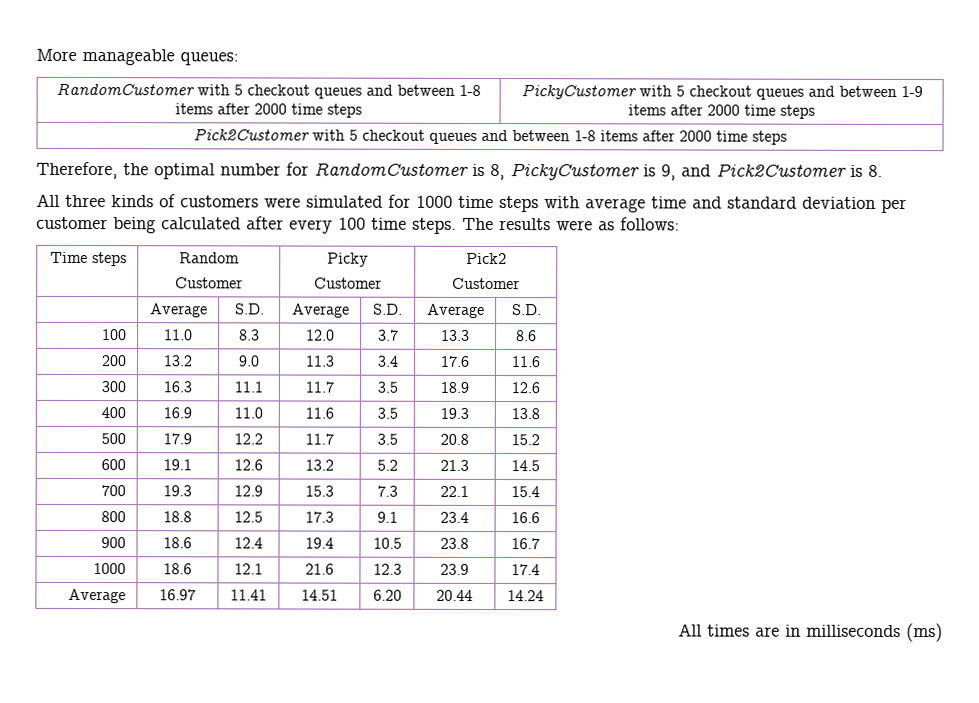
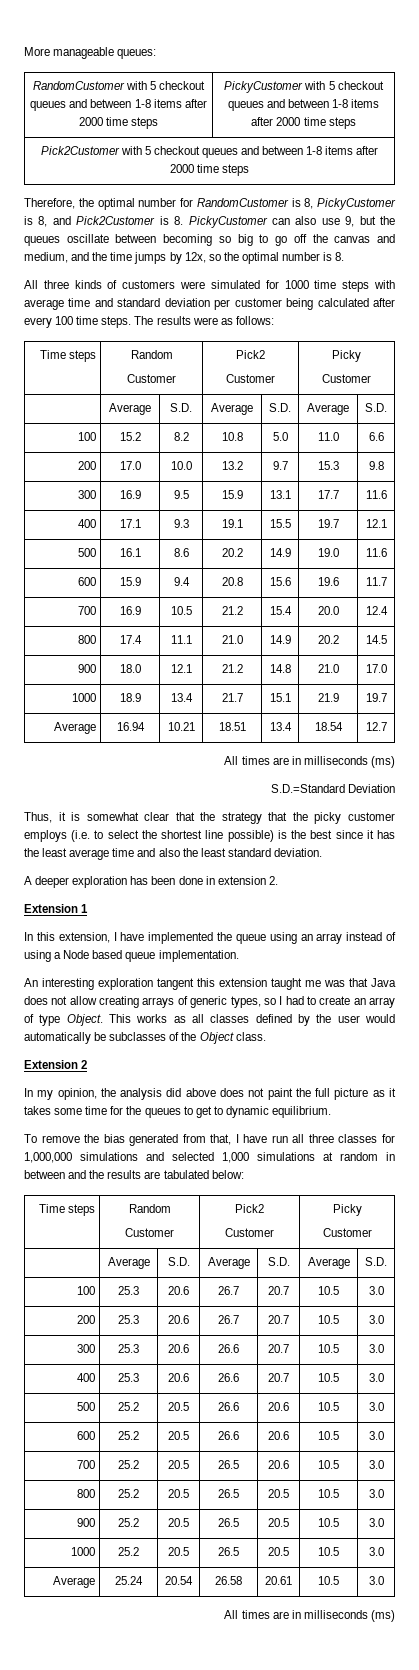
- RandomCustomer with 5 checkout queues and between 1-8 items after 2000 time steps | PickyCustomer with 5 checkout queues and between 1-9 items after 2000 time steps
+ RandomCustomer with 5 checkout queues and between 1-8 items after 2000 time steps | PickyCustomer with 5 checkout queues and between 1-8 items after 2000 time steps
- Therefore, the optimal number for RandomCustomer is 8, PickyCustomer is 9, and Pick2Customer is 8.
+ Therefore, the optimal number for RandomCustomer is 8, PickyCustomer is 8, and Pick2Customer is 8. PickyCustomer can also use 9, but the queues oscillate between becoming so big to go off the canvas and medium, and the time jumps by 12x, so the optimal number is 8.
  The results were as follows:
  Time steps | Random
+ Customer | Pick2
  Customer | Picky
- Customer | Pick2
  Customer
  | Average | S.D. | Average | S.D. | Average | S.D.
- 100 | 11.0 | 8.3 | 12.0 | 3.7 | 13.3 | 8.6
- 200 | 13.2 | 9.0 | 11.3 | 3.4 | 17.6 | 11.6
- 300 | 16.3 | 11.1 | 11.7 | 3.5 | 18.9 | 12.6
- 400 | 16.9 | 11.0 | 11.6 | 3.5 | 19.3 | 13.8
- 500 | 17.9 | 12.2 | 11.7 | 3.5 | 20.8 | 15.2
- 600 | 19.1 | 12.6 | 13.2 | 5.2 | 21.3 | 14.5
- 700 | 19.3 | 12.9 | 15.3 | 7.3 | 22.1 | 15.4
- 800 | 18.8 | 12.5 | 17.3 | 9.1 | 23.4 | 16.6
- 900 | 18.6 | 12.4 | 19.4 | 10.5 | 23.8 | 16.7
- 1000 | 18.6 | 12.1 | 21.6 | 12.3 | 23.9 | 17.4
- Average | 16.97 | 11.41 | 14.51 | 6.20 | 20.44 | 14.24
+ 100 | 15.2 | 8.2 | 10.8 | 5.0 | 11.0 | 6.6
+ 200 | 17.0 | 10.0 | 13.2 | 9.7 | 15.3 | 9.8
+ 300 | 16.9 | 9.5 | 15.9 | 13.1 | 17.7 | 11.6
+ 400 | 17.1 | 9.3 | 19.1 | 15.5 | 19.7 | 12.1
+ 500 | 16.1 | 8.6 | 20.2 | 14.9 | 19.0 | 11.6
+ 600 | 15.9 | 9.4 | 20.8 | 15.6 | 19.6 | 11.7
+ 700 | 16.9 | 10.5 | 21.2 | 15.4 | 20.0 | 12.4
+ 800 | 17.4 | 11.1 | 21.0 | 14.9 | 20.2 | 14.5
+ 900 | 18.0 | 12.1 | 21.2 | 14.8 | 21.0 | 17.0
+ 1000 | 18.9 | 13.4 | 21.7 | 15.1 | 21.9 | 19.7
+ Average | 16.94 | 10.21 | 18.51 | 13.4 | 18.54 | 12.7
+ All times are in milliseconds (ms)
+ S.D.=Standard Deviation
+ Thus, it is somewhat clear that the strategy that the picky customer employs (i.e. to select the shortest line possible) is the best since it has the least average time and also the least standard deviation.
+ A deeper exploration has been done in extension 2.
+ Extension 1
+ In this extension, I have implemented the queue using an array instead of using a Node based queue implementation.
+ An interesting exploration tangent this extension taught me was that Java does not allow creating arrays of generic types, so I had to create an array of type Object. This works as all classes defined by the user would automatically be subclasses of the Object class.
+ Extension 2
+ In my opinion, the analysis did above does not paint the full picture as it takes some time for the queues to get to dynamic equilibrium.
+ To remove the bias generated from that, I have run all three classes for 1,000,000 simulations and selected 1,000 simulations at random in between and the results are tabulated below:
+ Time steps | Random
+ Customer | Pick2
+ Customer | Picky
+ Customer
+ | Average | S.D. | Average | S.D. | Average | S.D.
+ 100 | 25.3 | 20.6 | 26.7 | 20.7 | 10.5 | 3.0
+ 200 | 25.3 | 20.6 | 26.7 | 20.7 | 10.5 | 3.0
+ 300 | 25.3 | 20.6 | 26.6 | 20.7 | 10.5 | 3.0
+ 400 | 25.3 | 20.6 | 26.6 | 20.7 | 10.5 | 3.0
+ 500 | 25.2 | 20.5 | 26.6 | 20.6 | 10.5 | 3.0
+ 600 | 25.2 | 20.5 | 26.6 | 20.6 | 10.5 | 3.0
+ 700 | 25.2 | 20.5 | 26.5 | 20.6 | 10.5 | 3.0
+ 800 | 25.2 | 20.5 | 26.5 | 20.5 | 10.5 | 3.0
+ 900 | 25.2 | 20.5 | 26.5 | 20.5 | 10.5 | 3.0
+ 1000 | 25.2 | 20.5 | 26.5 | 20.5 | 10.5 | 3.0
+ Average | 25.24 | 20.54 | 26.58 | 20.61 | 10.5 | 3.0

